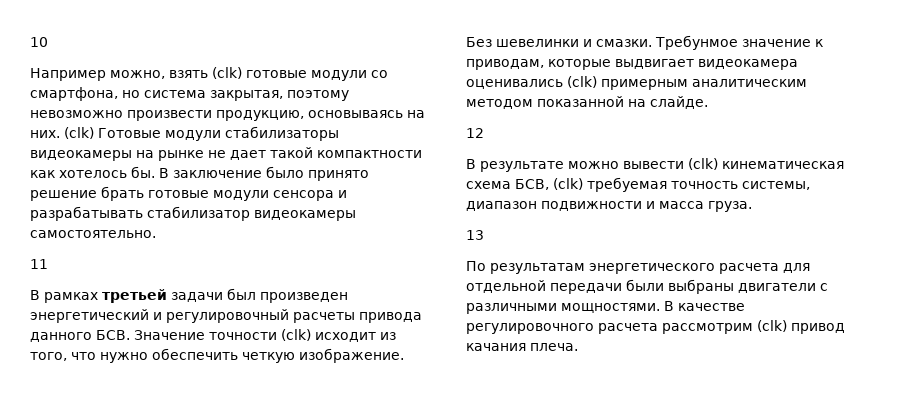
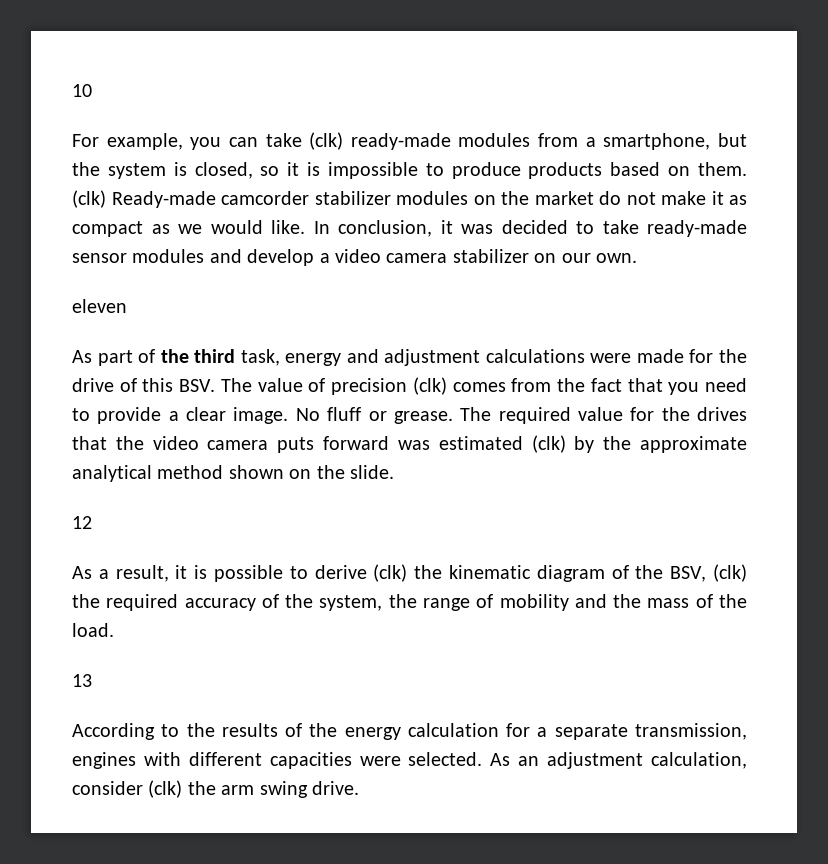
- Например можно, взять (clk) готовые модули со смартфона, но система закрытая, поэтому невозможно произвести продукцию, основываясь на них. (clk) Готовые модули стабилизаторы видеокамеры на рынке не дает такой компактности как хотелось бы. В заключение было принято решение брать готовые модули сенсора и разрабатывать стабилизатор видеокамеры самостоятельно.
- 11
- В рамках третьей задачи был произведен энергетический и регулировочный расчеты привода данного БСВ. Значение точности (clk) исходит из того, что нужно обеспечить четкую изображение. Без шевелинки и смазки. Требунмое значение к приводам, которые выдвигает видеокамера оценивались (clk) примерным аналитическим методом показанной на слайде.
+ For example, you can take (clk) ready-made modules from a smartphone, but the system is closed, so it is impossible to produce products based on them. (clk) Ready-made camcorder stabilizer modules on the market do not make it as compact as we would like. In conclusion, it was decided to take ready-made sensor modules and develop a video camera stabilizer on our own.
+ eleven
+ As part of the third task, energy and adjustment calculations were made for the drive of this BSV. The value of precision (clk) comes from the fact that you need to provide a clear image. No fluff or grease. The required value for the drives that the video camera puts forward was estimated (clk) by the approximate analytical method shown on the slide.
  12
- В результате можно вывести (clk) кинематическая схема БСВ, (clk) требуемая точность системы, диапазон подвижности и масса груза.
+ As a result, it is possible to derive (clk) the kinematic diagram of the BSV, (clk) the required accuracy of the system, the range of mobility and the mass of the load.
  13
- По результатам энергетического расчета для отдельной передачи были выбраны двигатели с различными мощностями. В качестве регулировочного расчета рассмотрим (clk) привод качания плеча.
+ According to the results of the energy calculation for a separate transmission, engines with different capacities were selected. As an adjustment calculation, consider (clk) the arm swing drive.

